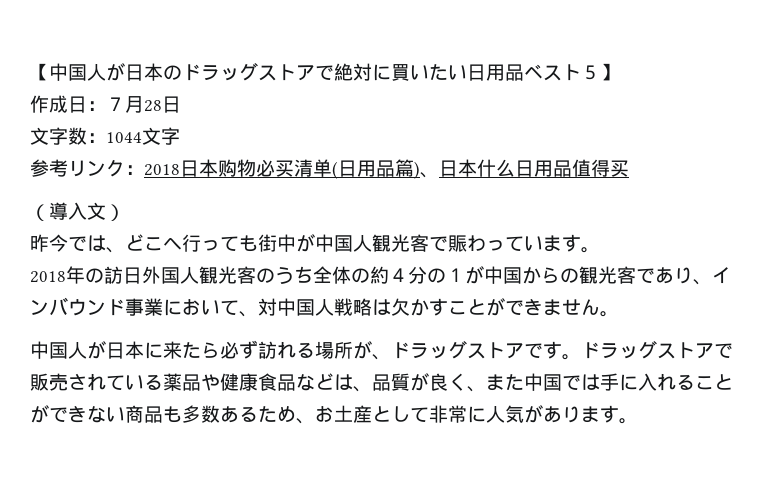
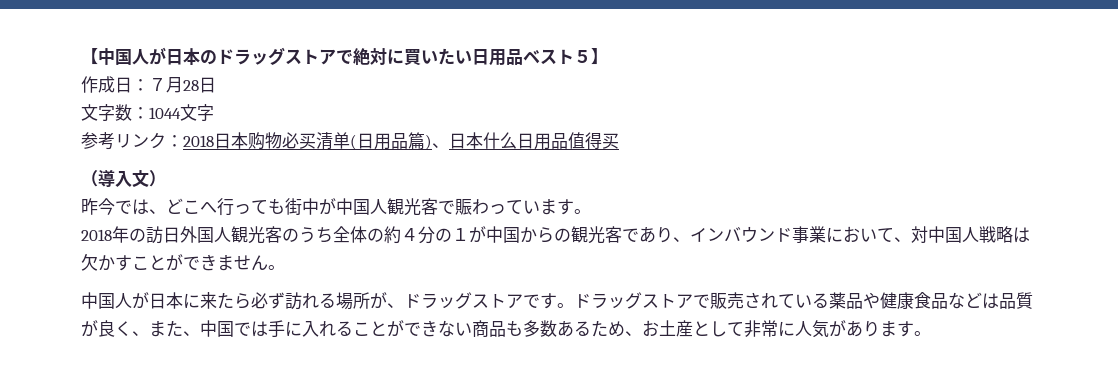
- ドラッグストアで販売されている薬品や健康食品などは、品質が良く、また中国では手に入れることができない商品も多数あるため、お土産として非常に人気があります。
+ ドラッグストアで販売されている薬品や健康食品などは品質が良く、また、中国では手に入れることができない商品も多数あるため、お土産として非常に人気があります。

